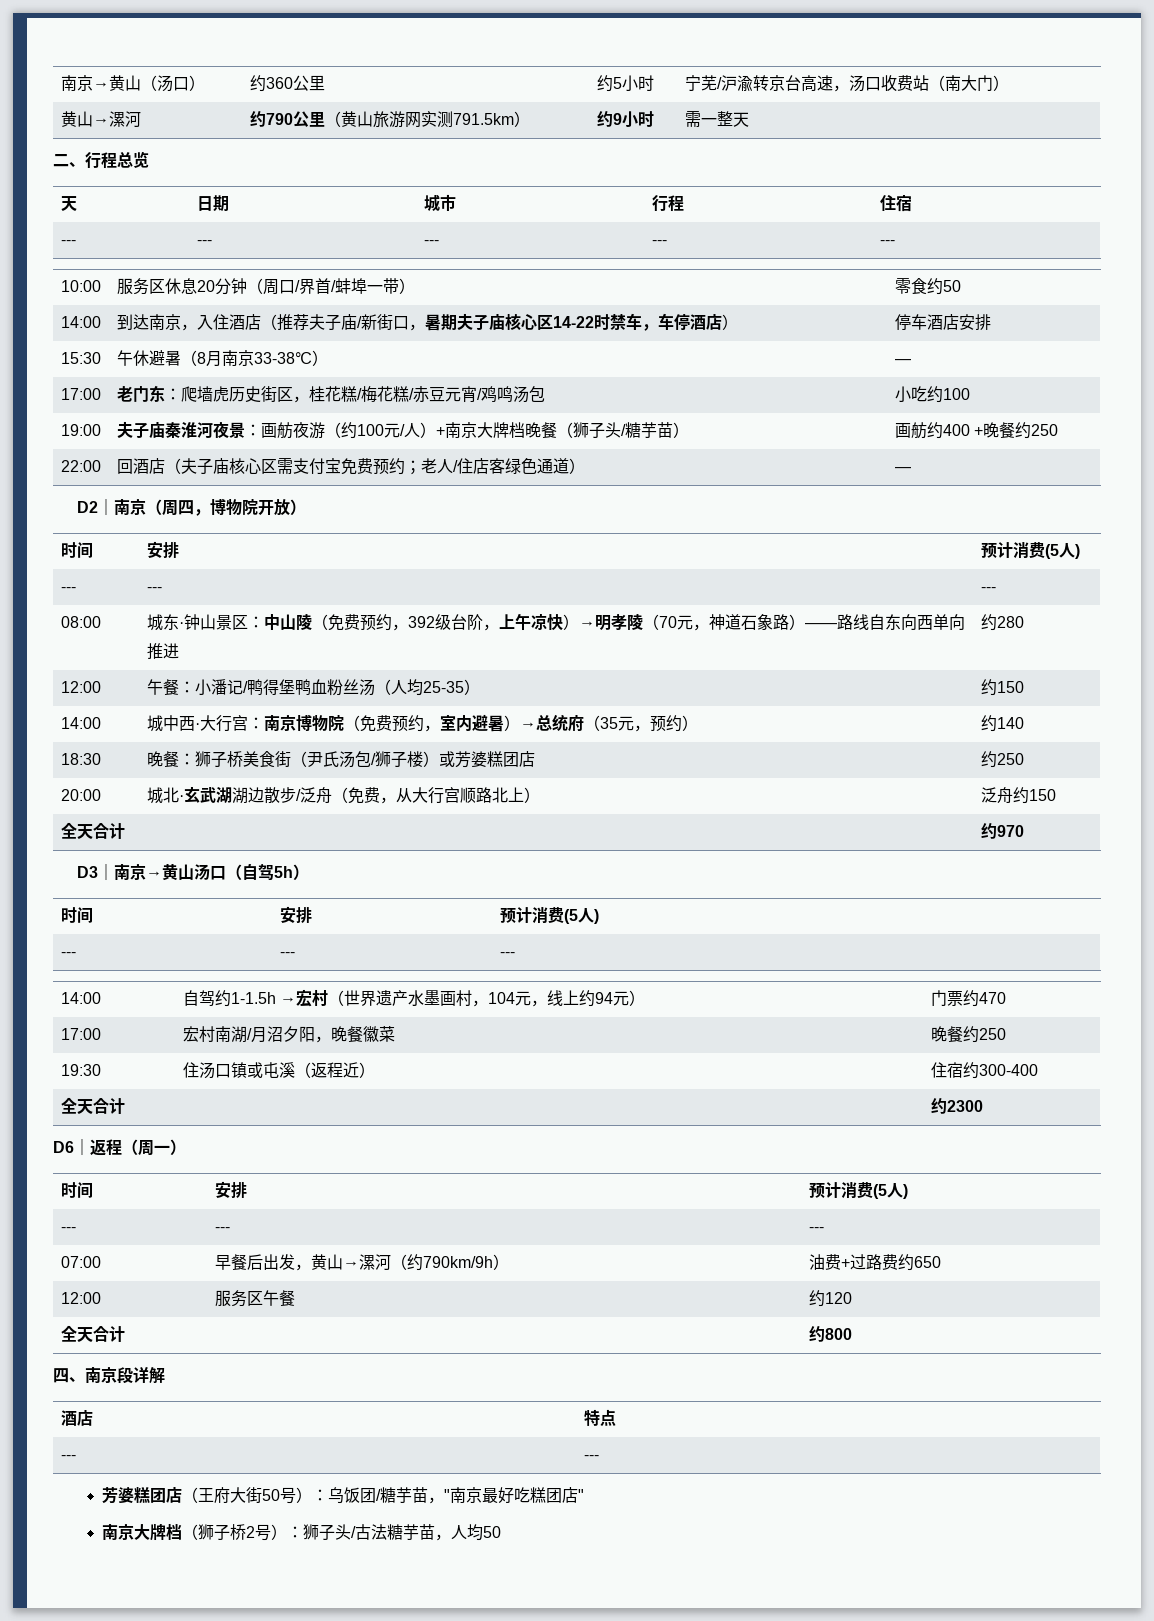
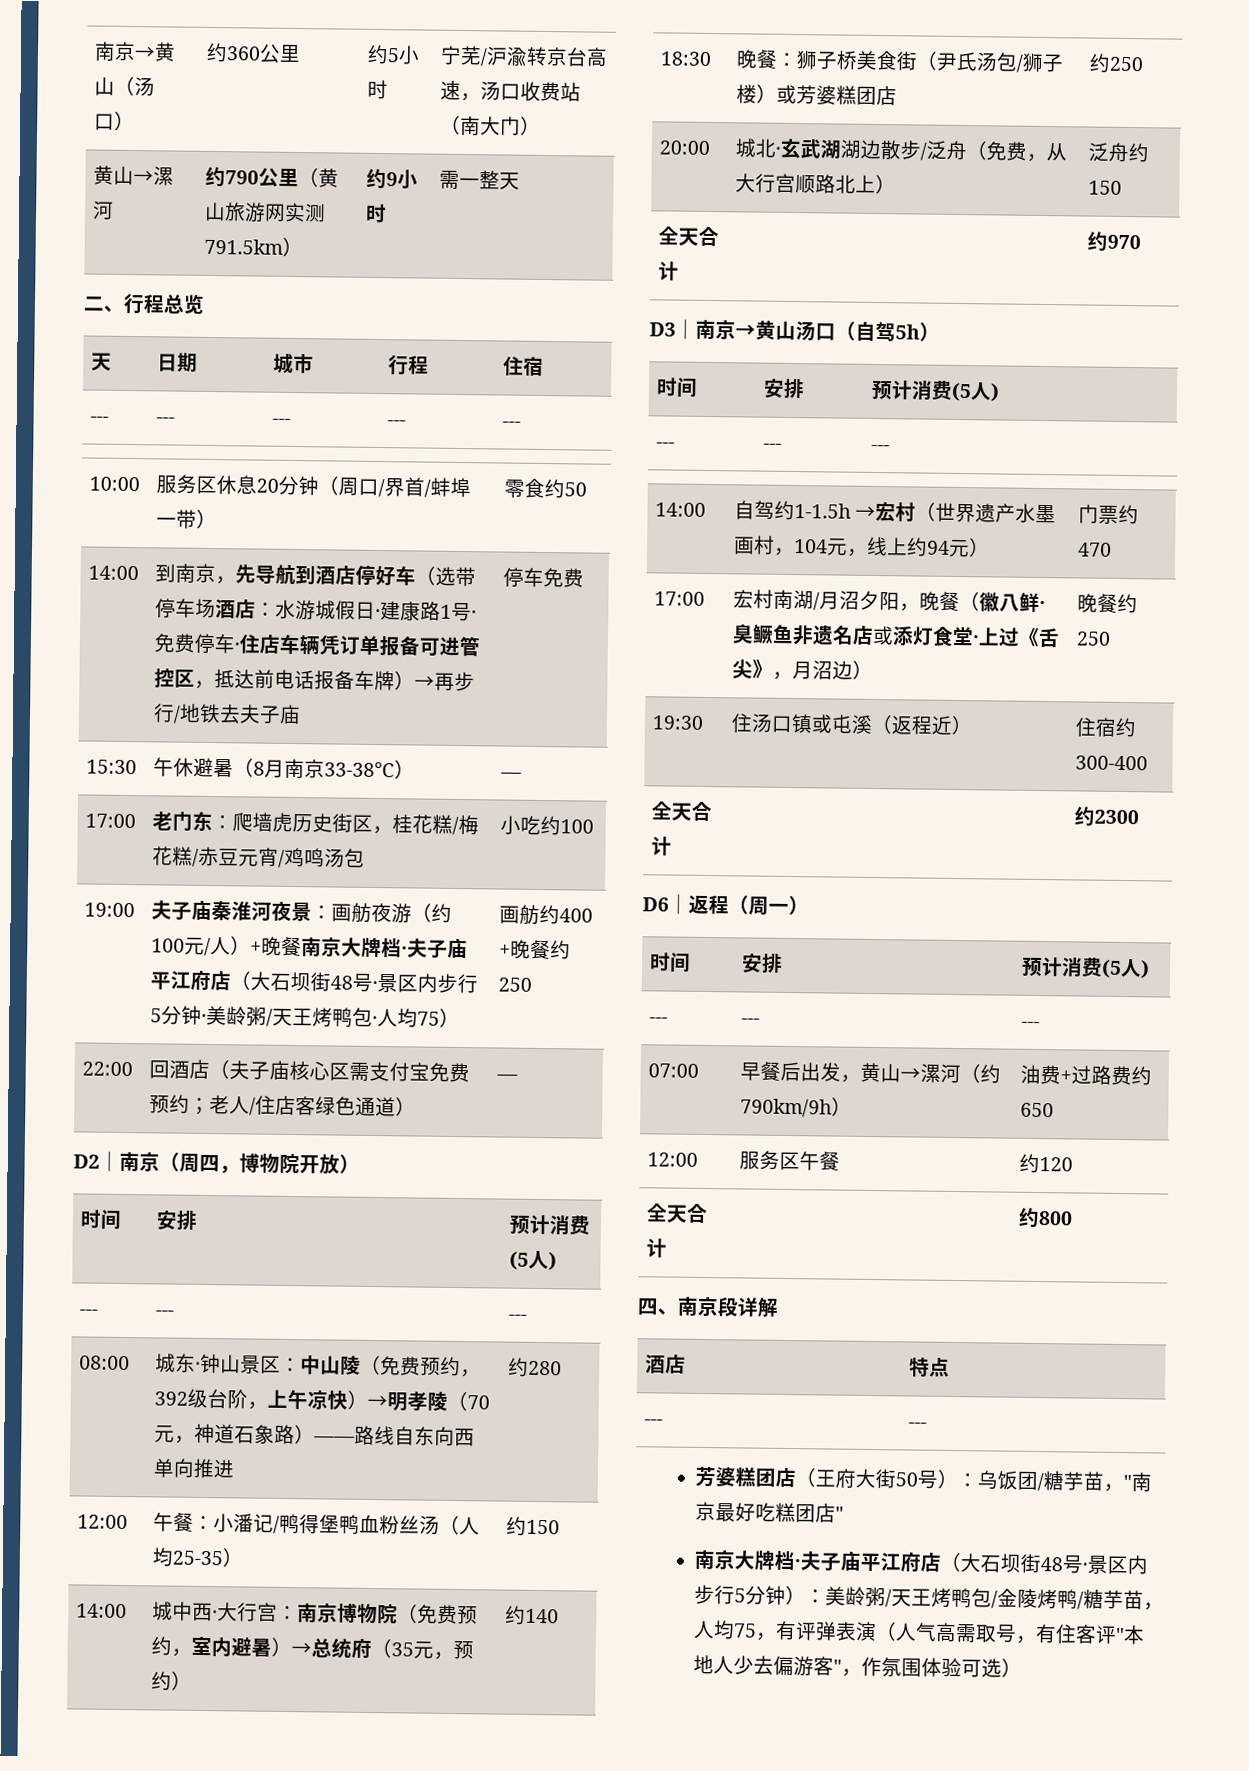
- 到达南京，入住酒店（推荐夫子庙/新街口，暑期夫子庙核心区14-22时禁车，车停酒店） | 停车酒店安排
+ 到南京，先导航到酒店停好车（选带停车场酒店：水游城假日·建康路1号·免费停车·住店车辆凭订单报备可进管控区，抵达前电话报备车牌）→再步行/地铁去夫子庙 | 停车免费
- 夫子庙秦淮河夜景：画舫夜游（约100元/人）+南京大牌档晚餐（狮子头/糖芋苗）
+ 夫子庙秦淮河夜景：画舫夜游（约100元/人）+晚餐南京大牌档·夫子庙平江府店（大石坝街48号·景区内步行5分钟·美龄粥/天王烤鸭包·人均75）
- 17:00 | 宏村南湖/月沼夕阳，晚餐徽菜 | 晚餐约250
+ 17:00 | 宏村南湖/月沼夕阳，晚餐（徽八鲜·臭鳜鱼非遗名店或添灯食堂·上过《舌尖》，月沼边） | 晚餐约250
- 南京大牌档（狮子桥2号）：狮子头/古法糖芋苗，人均50
+ 南京大牌档·夫子庙平江府店（大石坝街48号·景区内步行5分钟）：美龄粥/天王烤鸭包/金陵烤鸭/糖芋苗，人均75，有评弹表演（人气高需取号，有住客评"本地人少去偏游客"，作氛围体验可选）

